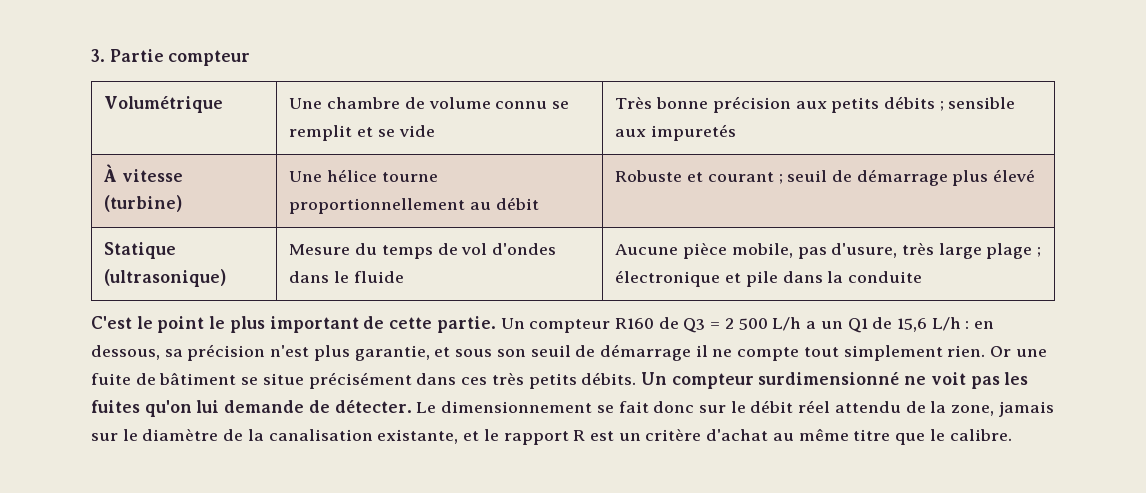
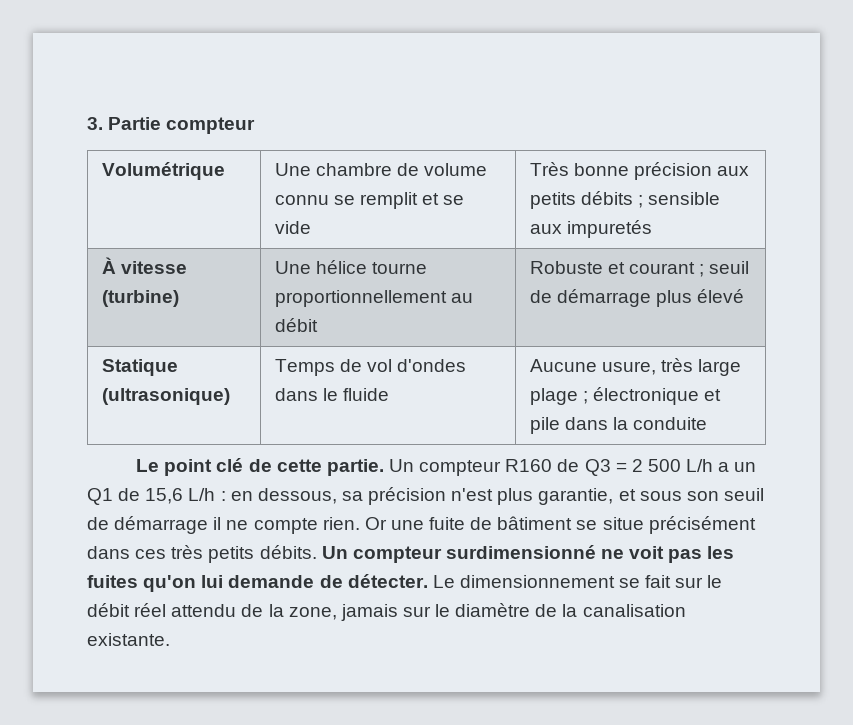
- Statique (ultrasonique) | Mesure du temps de vol d'ondes dans le fluide | Aucune pièce mobile, pas d'usure, très large plage ; électronique et pile dans la conduite
+ Statique (ultrasonique) | Temps de vol d'ondes dans le fluide | Aucune usure, très large plage ; électronique et pile dans la conduite
- C'est le point le plus important de cette partie.
+ Le point clé de cette partie.
- Un compteur R160 de Q3 = 2 500 L/h a un Q1 de 15,6 L/h : en dessous, sa précision n'est plus garantie, et sous son seuil de démarrage il ne compte tout simplement rien.
+ Un compteur R160 de Q3 = 2 500 L/h a un Q1 de 15,6 L/h : en dessous, sa précision n'est plus garantie, et sous son seuil de démarrage il ne compte rien.
- Le dimensionnement se fait donc sur le débit réel attendu de la zone, jamais sur le diamètre de la canalisation existante, et le rapport R est un critère d'achat au même titre que le calibre.
+ Le dimensionnement se fait sur le débit réel attendu de la zone, jamais sur le diamètre de la canalisation existante.

